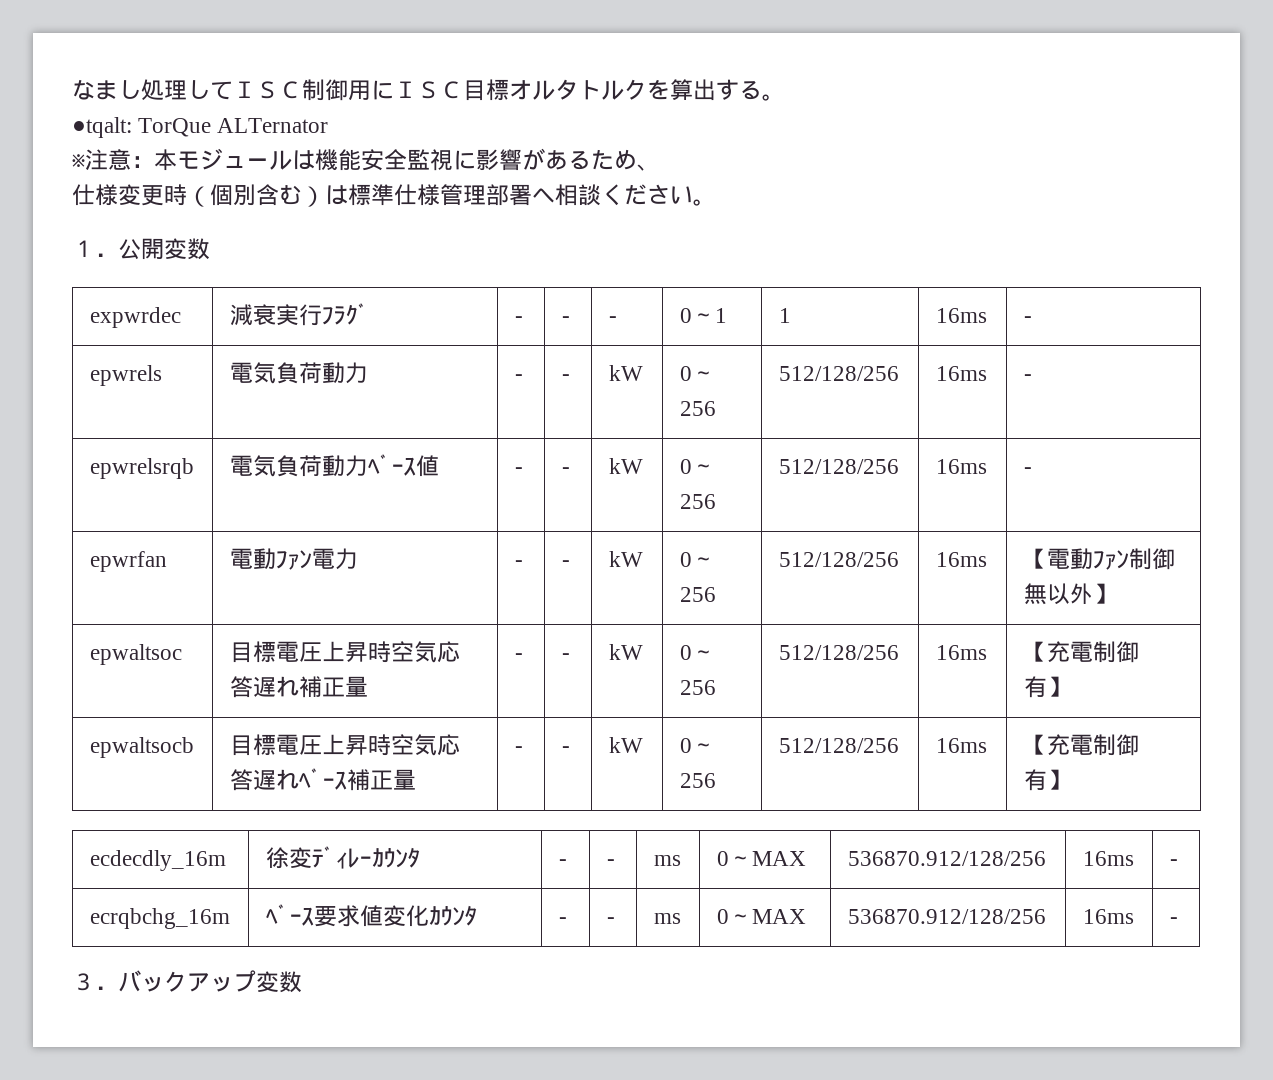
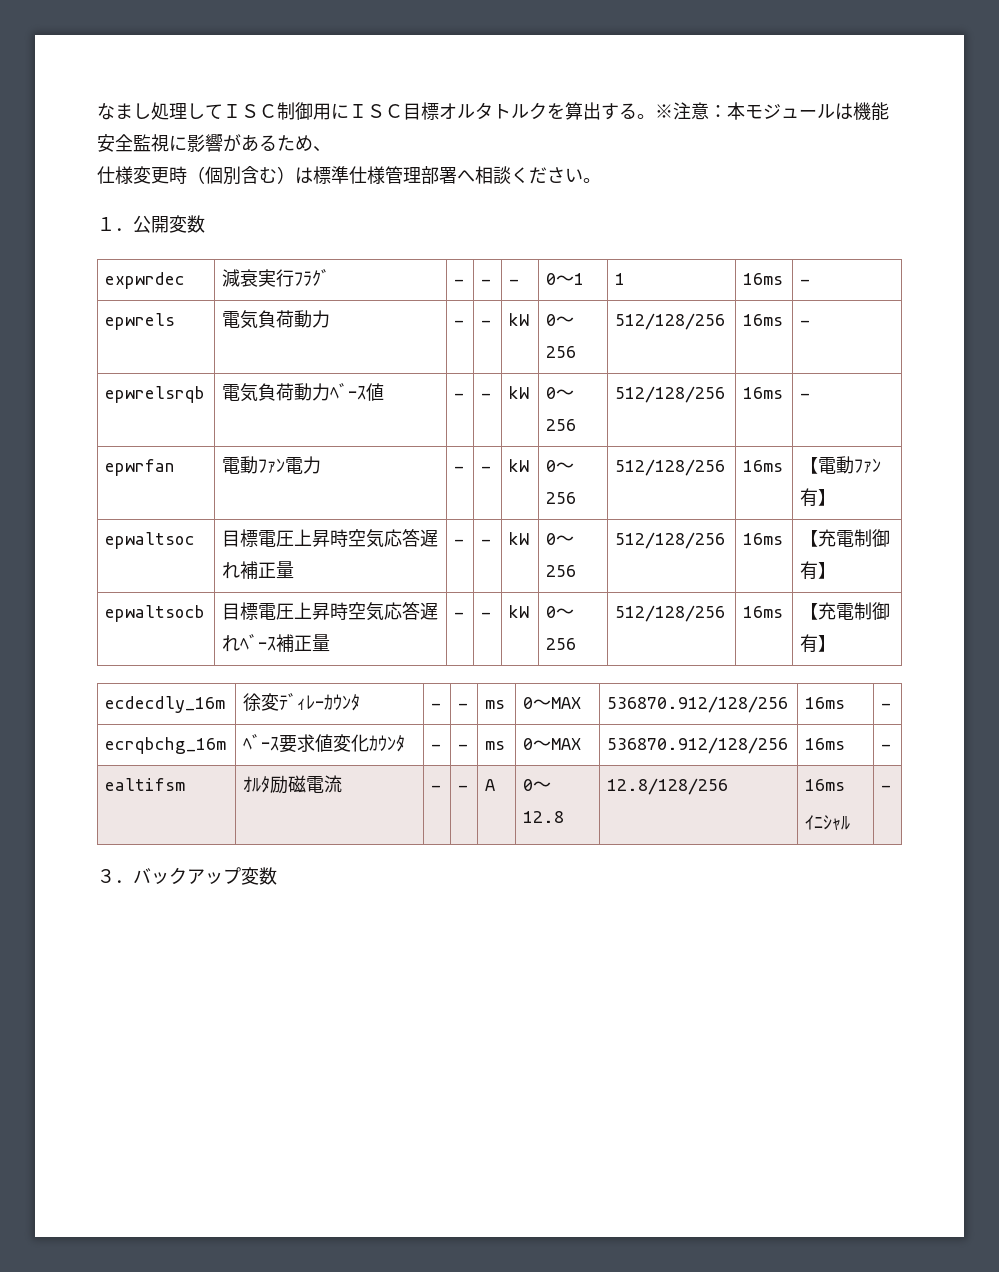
- なまし処理してＩＳＣ制御用にＩＳＣ目標オルタトルクを算出する。
- ●tqalt: TorQue ALTernator
- ※注意：本モジュールは機能安全監視に影響があるため、
+ なまし処理してＩＳＣ制御用にＩＳＣ目標オルタトルクを算出する。※注意：本モジュールは機能安全監視に影響があるため、
- epwrfan | 電動ﾌｧﾝ電力 | - | - | kW | 0～256 | 512/128/256 | 16ms | 【電動ﾌｧﾝ制御無以外】
+ epwrfan | 電動ﾌｧﾝ電力 | - | - | kW | 0～256 | 512/128/256 | 16ms | 【電動ﾌｧﾝ有】
+ ealtifsm | ｵﾙﾀ励磁電流 | - | - | A | 0～12.8 | 12.8/128/256 | 16ms
+ ｲﾆｼｬﾙ | -

